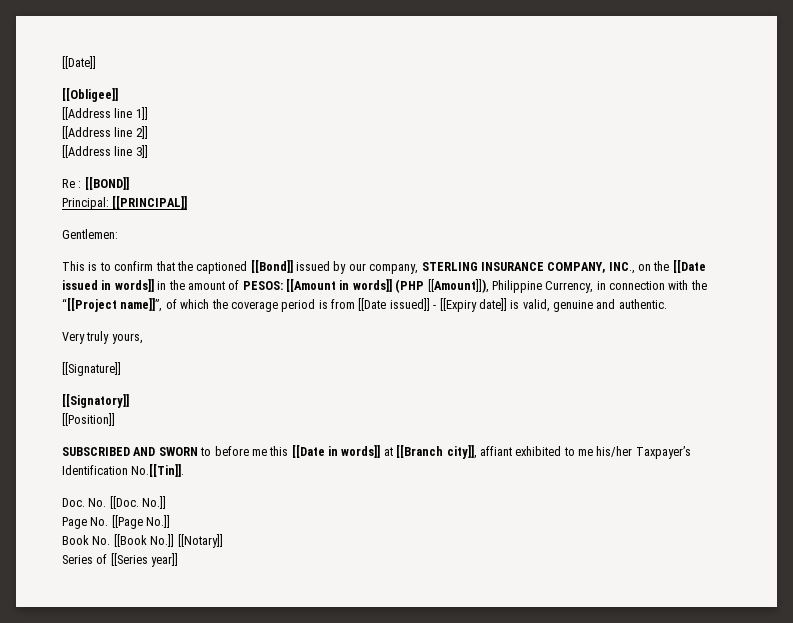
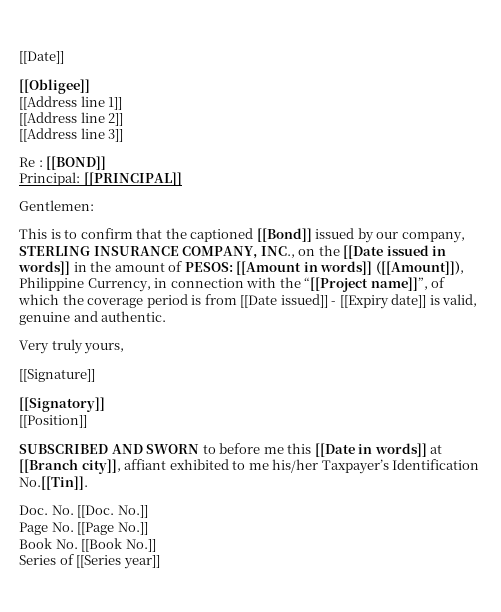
- This is to confirm that the captioned [[Bond]] issued by our company, STERLING INSURANCE COMPANY, INC., on the [[Date issued in words]] in the amount of PESOS: [[Amount in words]] (PHP [[Amount]]), Philippine Currency, in connection with the “[[Project name]]”, of which the coverage period is from [[Date issued]] - [[Expiry date]] is valid, genuine and authentic.
+ This is to confirm that the captioned [[Bond]] issued by our company, STERLING INSURANCE COMPANY, INC., on the [[Date issued in words]] in the amount of PESOS: [[Amount in words]] ([[Amount]]), Philippine Currency, in connection with the “[[Project name]]”, of which the coverage period is from [[Date issued]] - [[Expiry date]] is valid, genuine and authentic.
- Book No. [[Book No.]] [[Notary]]
+ Book No. [[Book No.]]

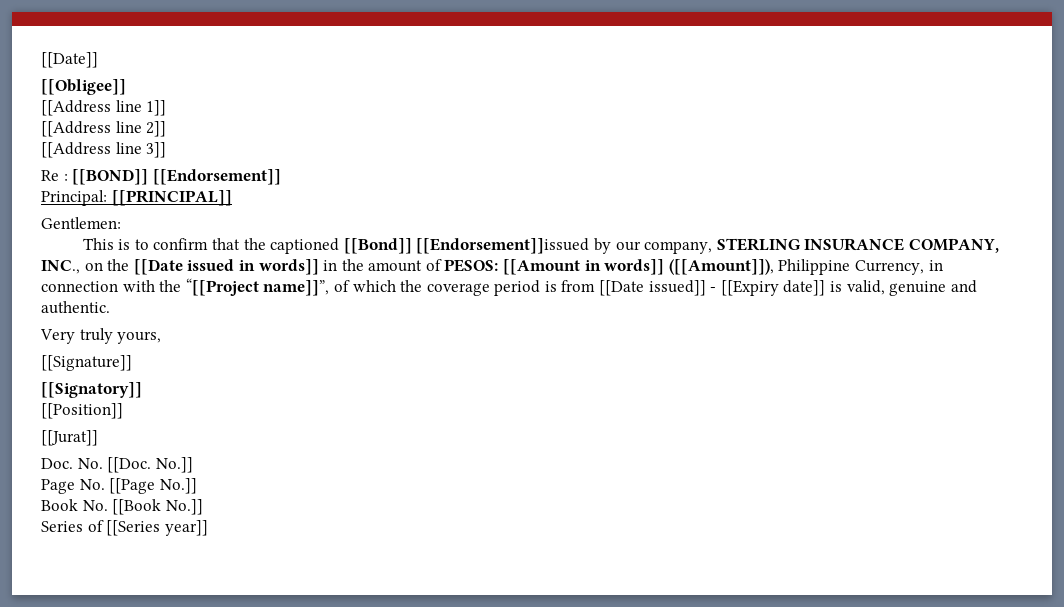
- Re : [[BOND]]
+ Re : [[BOND]] [[Endorsement]]
- This is to confirm that the captioned [[Bond]] issued by our company, STERLING INSURANCE COMPANY, INC., on the [[Date issued in words]] in the amount of PESOS: [[Amount in words]] ([[Amount]]), Philippine Currency, in connection with the “[[Project name]]”, of which the coverage period is from [[Date issued]] - [[Expiry date]] is valid, genuine and authentic.
+ This is to confirm that the captioned [[Bond]] [[Endorsement]]issued by our company, STERLING INSURANCE COMPANY, INC., on the [[Date issued in words]] in the amount of PESOS: [[Amount in words]] ([[Amount]]), Philippine Currency, in connection with the “[[Project name]]”, of which the coverage period is from [[Date issued]] - [[Expiry date]] is valid, genuine and authentic.
- SUBSCRIBED AND SWORN to before me this [[Date in words]] at [[Branch city]], affiant exhibited to me his/her Taxpayer’s Identification No.[[Tin]].
+ [[Jurat]]

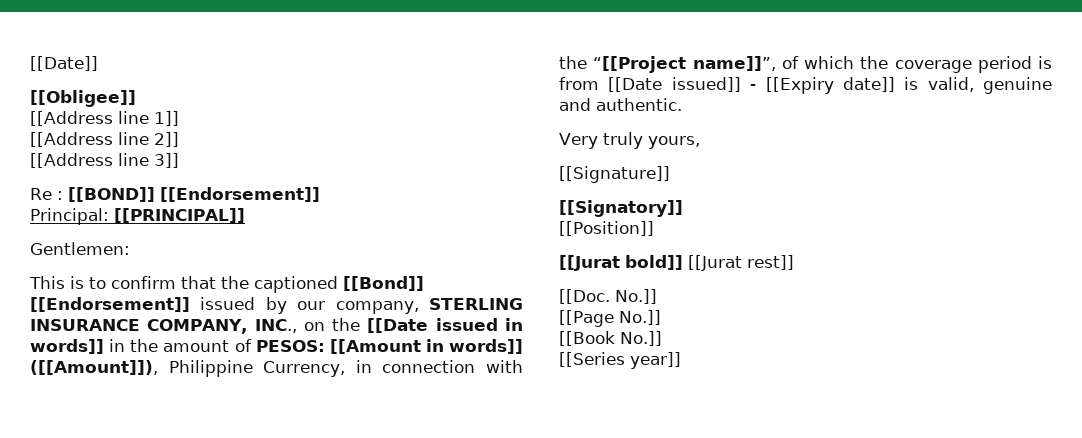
- This is to confirm that the captioned [[Bond]] [[Endorsement]]issued by our company, STERLING INSURANCE COMPANY, INC., on the [[Date issued in words]] in the amount of PESOS: [[Amount in words]] ([[Amount]]), Philippine Currency, in connection with the “[[Project name]]”, of which the coverage period is from [[Date issued]] - [[Expiry date]] is valid, genuine and authentic.
+ This is to confirm that the captioned [[Bond]] [[Endorsement]] issued by our company, STERLING INSURANCE COMPANY, INC., on the [[Date issued in words]] in the amount of PESOS: [[Amount in words]] ([[Amount]]), Philippine Currency, in connection with the “[[Project name]]”, of which the coverage period is from [[Date issued]] - [[Expiry date]] is valid, genuine and authentic.
- [[Jurat]]
- Doc. No. [[Doc. No.]]
+ [[Jurat bold]] [[Jurat rest]]
+ [[Doc. No.]]
- Page No. [[Page No.]]
+ [[Page No.]]
- Book No. [[Book No.]]
+ [[Book No.]]
- Series of [[Series year]]
+ [[Series year]]

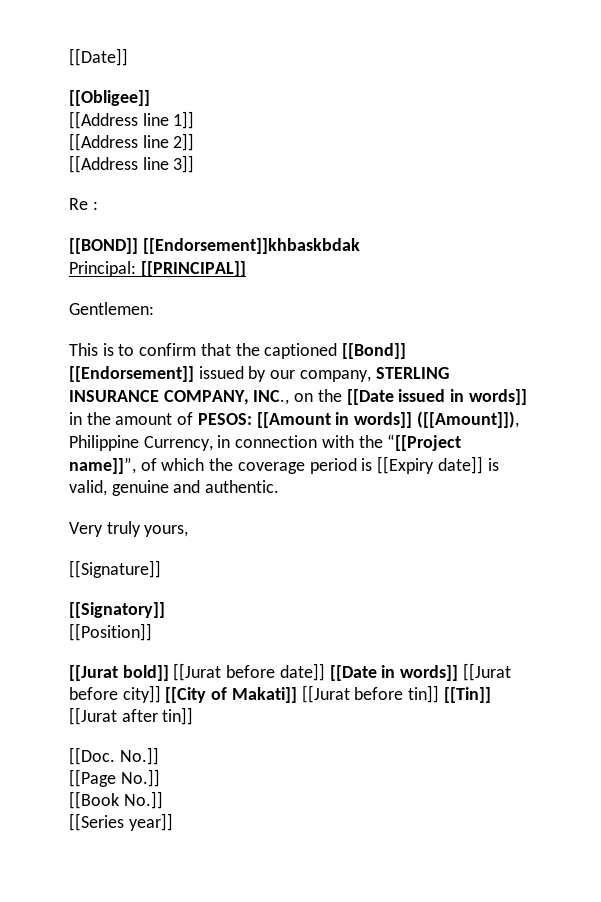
- Re : [[BOND]] [[Endorsement]]
+ Re :
+ [[BOND]] [[Endorsement]]khbaskbdak
- This is to confirm that the captioned [[Bond]] [[Endorsement]] issued by our company, STERLING INSURANCE COMPANY, INC., on the [[Date issued in words]] in the amount of PESOS: [[Amount in words]] ([[Amount]]), Philippine Currency, in connection with the “[[Project name]]”, of which the coverage period is from [[Date issued]] - [[Expiry date]] is valid, genuine and authentic.
+ This is to confirm that the captioned [[Bond]] [[Endorsement]] issued by our company, STERLING INSURANCE COMPANY, INC., on the [[Date issued in words]] in the amount of PESOS: [[Amount in words]] ([[Amount]]), Philippine Currency, in connection with the “[[Project name]]”, of which the coverage period is [[Expiry date]] is valid, genuine and authentic.
- [[Jurat bold]] [[Jurat rest]]
+ [[Jurat bold]] [[Jurat before date]] [[Date in words]] [[Jurat before city]] [[City of Makati]] [[Jurat before tin]] [[Tin]] [[Jurat after tin]]

